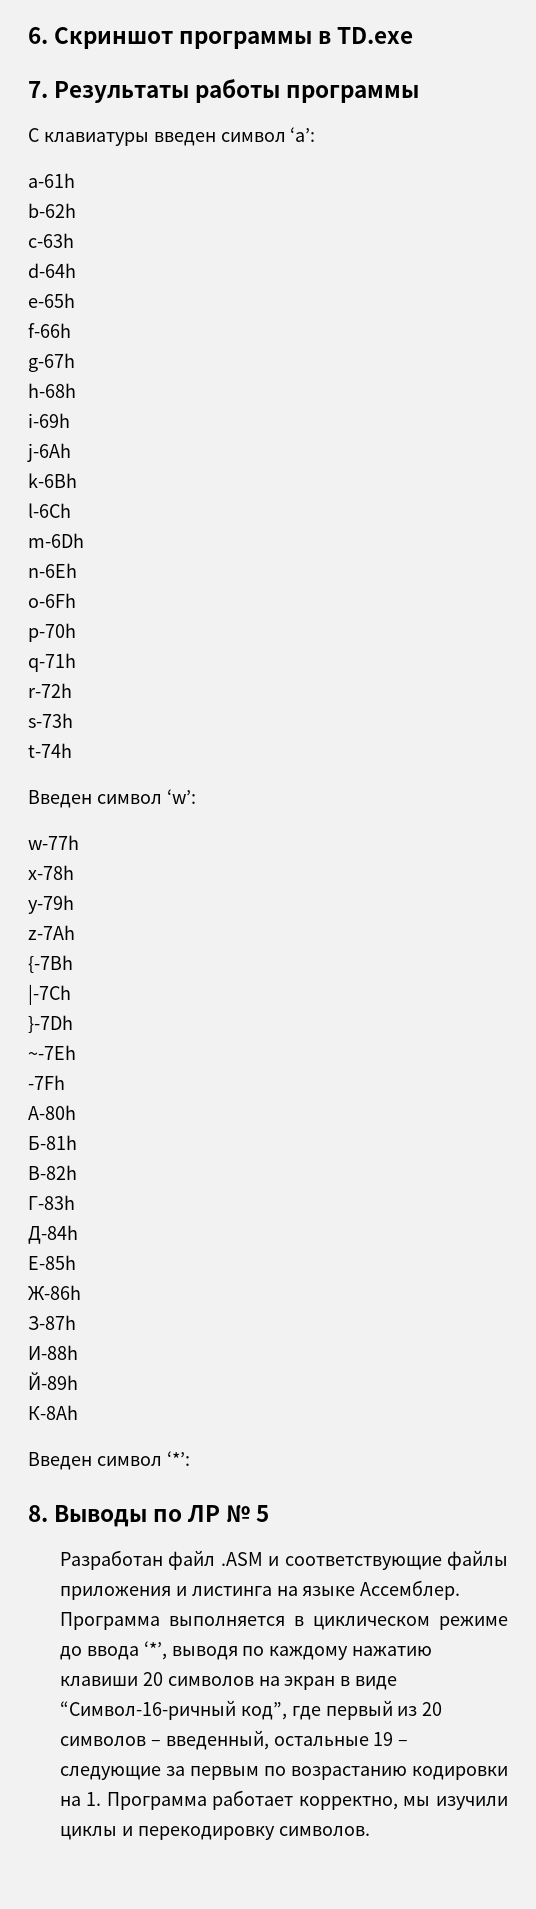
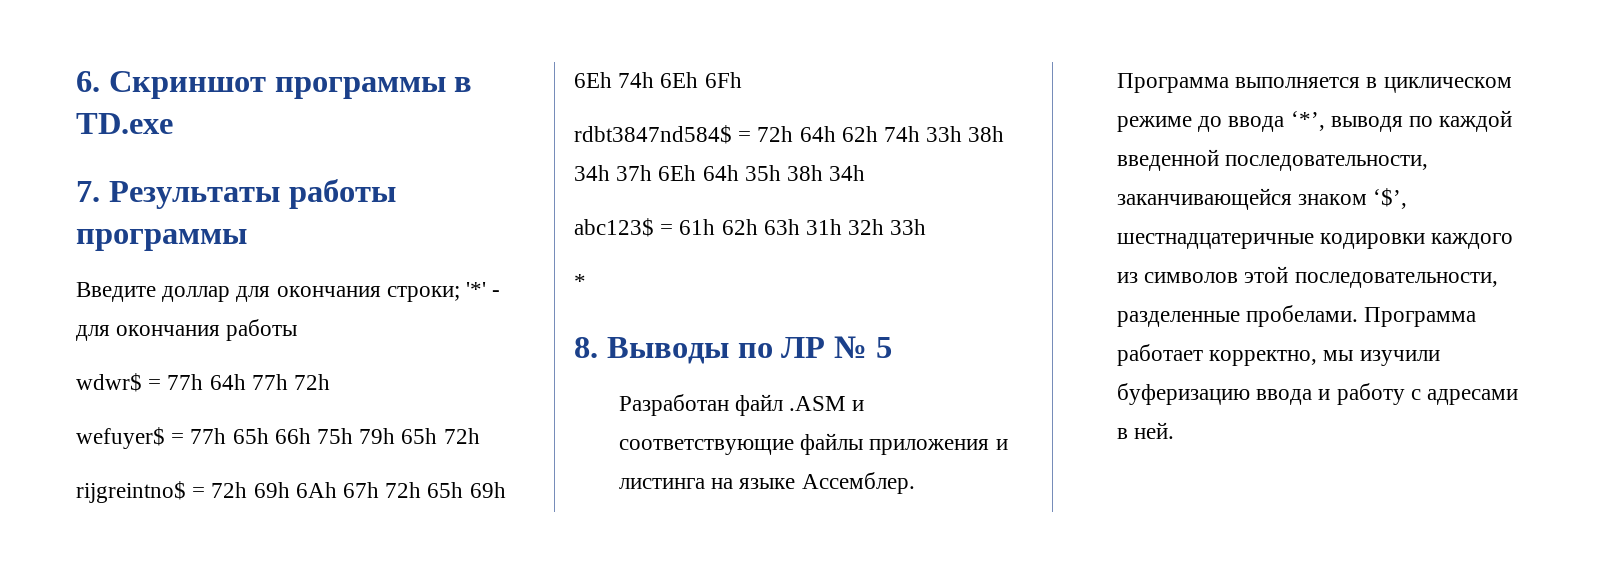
- C клавиатуры введен символ ‘a’:
- a-61h
- b-62h
- c-63h
- d-64h
- e-65h
- f-66h
- g-67h
- h-68h
- i-69h
- j-6Ah
- k-6Bh
- l-6Ch
- m-6Dh
- n-6Eh
- o-6Fh
- p-70h
- q-71h
- r-72h
- s-73h
- t-74h
- Введен символ ‘w’:
- w-77h
- x-78h
- y-79h
- z-7Ah
- {-7Bh
- |-7Ch
- }-7Dh
- ~-7Eh
- -7Fh
- А-80h
- Б-81h
- В-82h
- Г-83h
- Д-84h
- Е-85h
- Ж-86h
- З-87h
- И-88h
- Й-89h
- К-8Ah
- Введен символ ‘*’:
+ Введите доллар для окончания строки; '*' - для окончания работы
+ wdwr$ = 77h 64h 77h 72h
+ wefuyer$ = 77h 65h 66h 75h 79h 65h 72h
+ rijgreintno$ = 72h 69h 6Ah 67h 72h 65h 69h 6Eh 74h 6Eh 6Fh
+ rdbt3847nd584$ = 72h 64h 62h 74h 33h 38h 34h 37h 6Eh 64h 35h 38h 34h
+ abc123$ = 61h 62h 63h 31h 32h 33h
+ *
- Программа выполняется в циклическом режиме до ввода ‘*’, выводя по каждому нажатию клавиши 20 символов на экран в виде “Символ-16-ричный код”, где первый из 20 символов – введенный, остальные 19 – следующие за первым по возрастанию кодировки на 1. Программа работает корректно, мы изучили циклы и перекодировку символов.
+ Программа выполняется в циклическом режиме до ввода ‘*’, выводя по каждой введенной последовательности, заканчивающейся знаком ‘$’, шестнадцатеричные кодировки каждого из символов этой последовательности, разделенные пробелами. Программа работает корректно, мы изучили буферизацию ввода и работу с адресами в ней.

